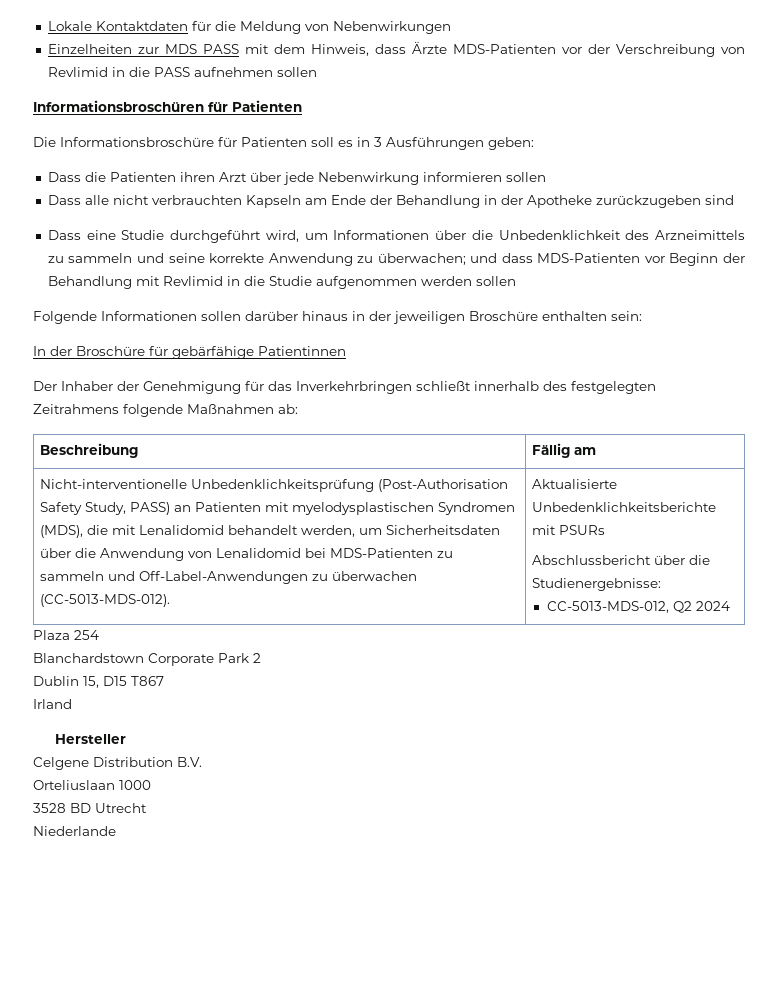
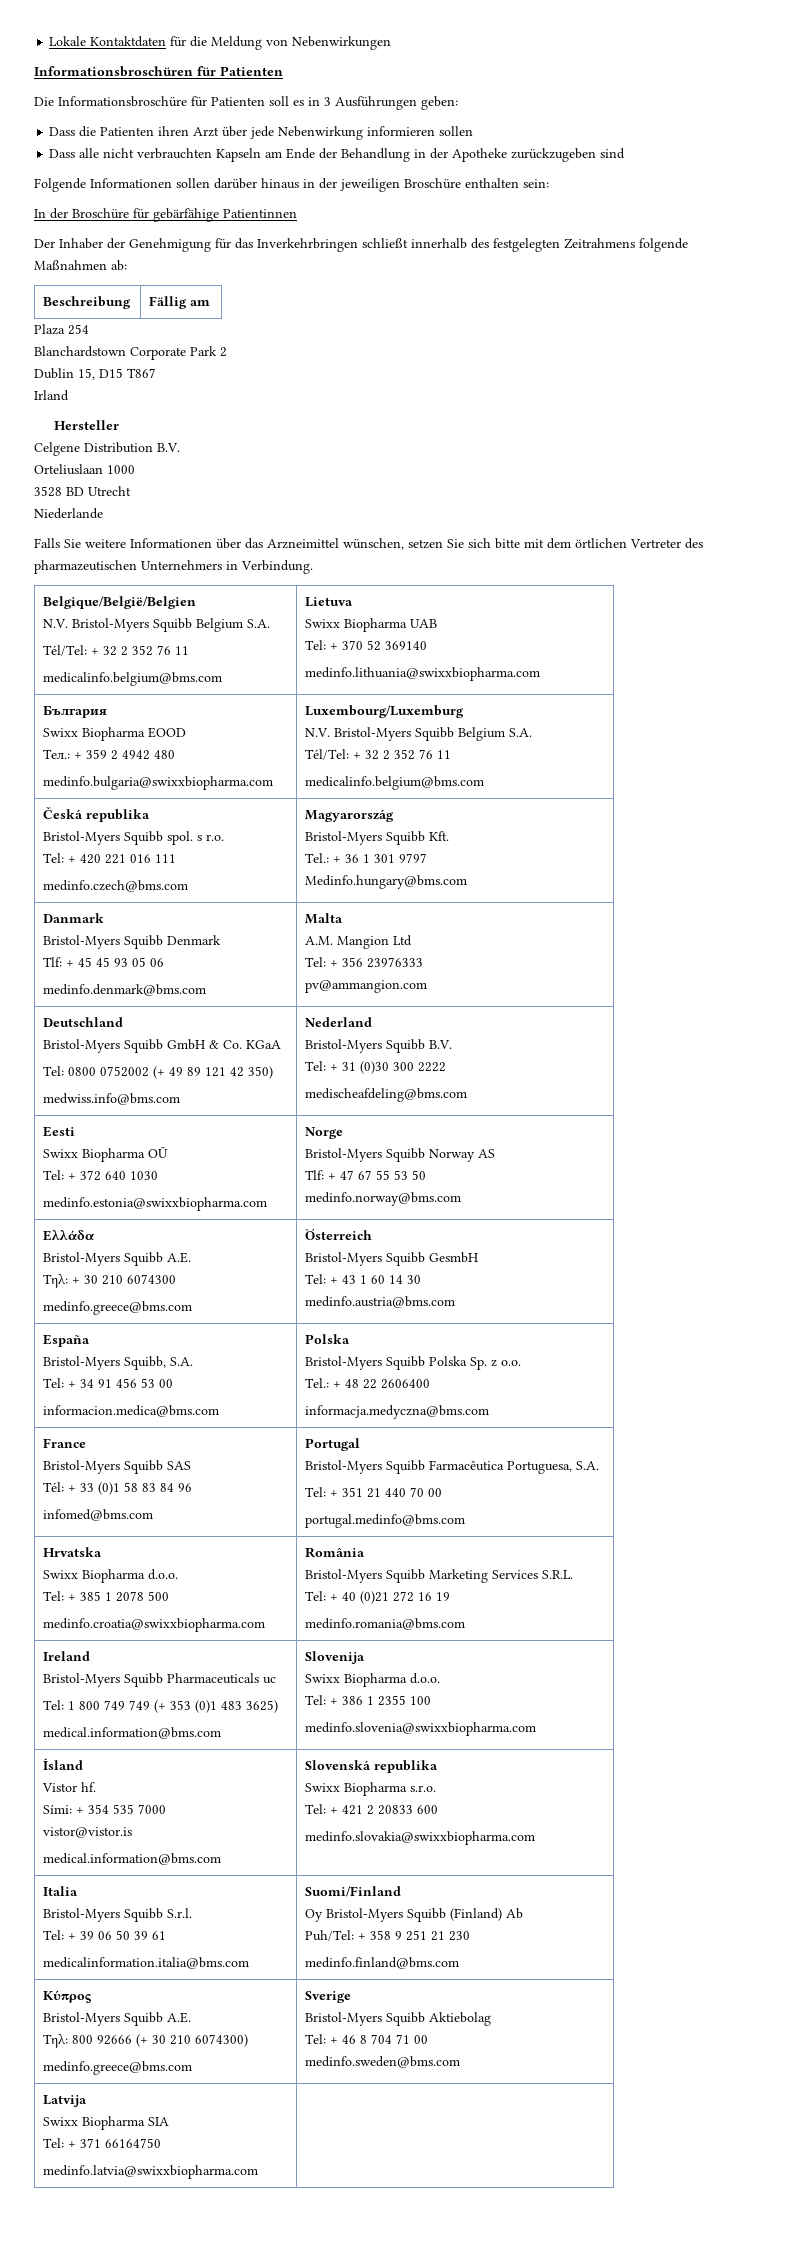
- Einzelheiten zur MDS PASS mit dem Hinweis, dass Ärzte MDS-Patienten vor der Verschreibung von Revlimid in die PASS aufnehmen sollen
- Dass eine Studie durchgeführt wird, um Informationen über die Unbedenklichkeit des Arzneimittels zu sammeln und seine korrekte Anwendung zu überwachen; und dass MDS-Patienten vor Beginn der Behandlung mit Revlimid in die Studie aufgenommen werden sollen
- Nicht-interventionelle Unbedenklichkeitsprüfung (Post-Authorisation Safety Study, PASS) an Patienten mit myelodysplastischen Syndromen (MDS), die mit Lenalidomid behandelt werden, um Sicherheitsdaten über die Anwendung von Lenalidomid bei MDS-Patienten zu sammeln und Off-Label-Anwendungen zu überwachen (CC-5013-MDS-012). | Aktualisierte Unbedenklichkeitsberichte mit PSURs
- Abschlussbericht über die Studienergebnisse:
- CC-5013-MDS-012, Q2 2024
+ Falls Sie weitere Informationen über das Arzneimittel wünschen, setzen Sie sich bitte mit dem örtlichen Vertreter des pharmazeutischen Unternehmers in Verbindung.
+ Belgique/België/Belgien
+ N.V. Bristol-Myers Squibb Belgium S.A.
+ Tél/Tel: + 32 2 352 76 11
+ medicalinfo.belgium@bms.com | Lietuva
+ Swixx Biopharma UAB
+ Tel: + 370 52 369140
+ medinfo.lithuania@swixxbiopharma.com
+ България
+ Swixx Biopharma EOOD
+ Teл.: + 359 2 4942 480
+ medinfo.bulgaria@swixxbiopharma.com | Luxembourg/Luxemburg
+ N.V. Bristol-Myers Squibb Belgium S.A.
+ Tél/Tel: + 32 2 352 76 11
+ medicalinfo.belgium@bms.com
+ Česká republika
+ Bristol-Myers Squibb spol. s r.o.
+ Tel: + 420 221 016 111
+ medinfo.czech@bms.com | Magyarország
+ Bristol-Myers Squibb Kft.
+ Tel.: + 36 1 301 9797
+ Medinfo.hungary@bms.com
+ Danmark
+ Bristol-Myers Squibb Denmark
+ Tlf: + 45 45 93 05 06
+ medinfo.denmark@bms.com | Malta
+ A.M. Mangion Ltd
+ Tel: + 356 23976333
+ pv@ammangion.com
+ Deutschland
+ Bristol-Myers Squibb GmbH & Co. KGaA
+ Tel: 0800 0752002 (+ 49 89 121 42 350)
+ medwiss.info@bms.com | Nederland
+ Bristol-Myers Squibb B.V.
+ Tel: + 31 (0)30 300 2222
+ medischeafdeling@bms.com
+ Eesti
+ Swixx Biopharma OÜ
+ Tel: + 372 640 1030
+ medinfo.estonia@swixxbiopharma.com | Norge
+ Bristol-Myers Squibb Norway AS
+ Tlf: + 47 67 55 53 50
+ medinfo.norway@bms.com
+ Ελλάδα
+ Bristol-Myers Squibb A.E.
+ Τηλ: + 30 210 6074300
+ medinfo.greece@bms.com | Österreich
+ Bristol-Myers Squibb GesmbH
+ Tel: + 43 1 60 14 30
+ medinfo.austria@bms.com
+ España
+ Bristol-Myers Squibb, S.A.
+ Tel: + 34 91 456 53 00
+ informacion.medica@bms.com | Polska
+ Bristol-Myers Squibb Polska Sp. z o.o.
+ Tel.: + 48 22 2606400
+ informacja.medyczna@bms.com
+ France
+ Bristol-Myers Squibb SAS
+ Tél: + 33 (0)1 58 83 84 96
+ infomed@bms.com | Portugal
+ Bristol-Myers Squibb Farmacêutica Portuguesa, S.A.
+ Tel: + 351 21 440 70 00
+ portugal.medinfo@bms.com
+ Hrvatska
+ Swixx Biopharma d.o.o.
+ Tel: + 385 1 2078 500
+ medinfo.croatia@swixxbiopharma.com | România
+ Bristol-Myers Squibb Marketing Services S.R.L.
+ Tel: + 40 (0)21 272 16 19
+ medinfo.romania@bms.com
+ Ireland
+ Bristol-Myers Squibb Pharmaceuticals uc
+ Tel: 1 800 749 749 (+ 353 (0)1 483 3625)
+ medical.information@bms.com | Slovenija
+ Swixx Biopharma d.o.o.
+ Tel: + 386 1 2355 100
+ medinfo.slovenia@swixxbiopharma.com
+ Ísland
+ Vistor hf.
+ Sími: + 354 535 7000
+ vistor@vistor.is
+ medical.information@bms.com | Slovenská republika
+ Swixx Biopharma s.r.o.
+ Tel: + 421 2 20833 600
+ medinfo.slovakia@swixxbiopharma.com
+ Italia
+ Bristol-Myers Squibb S.r.l.
+ Tel: + 39 06 50 39 61
+ medicalinformation.italia@bms.com | Suomi/Finland
+ Oy Bristol-Myers Squibb (Finland) Ab
+ Puh/Tel: + 358 9 251 21 230
+ medinfo.finland@bms.com
+ Κύπρος
+ Bristol-Myers Squibb A.E.
+ Τηλ: 800 92666 (+ 30 210 6074300)
+ medinfo.greece@bms.com | Sverige
+ Bristol-Myers Squibb Aktiebolag
+ Tel: + 46 8 704 71 00
+ medinfo.sweden@bms.com
+ Latvija
+ Swixx Biopharma SIA
+ Tel: + 371 66164750
+ medinfo.latvia@swixxbiopharma.com |

